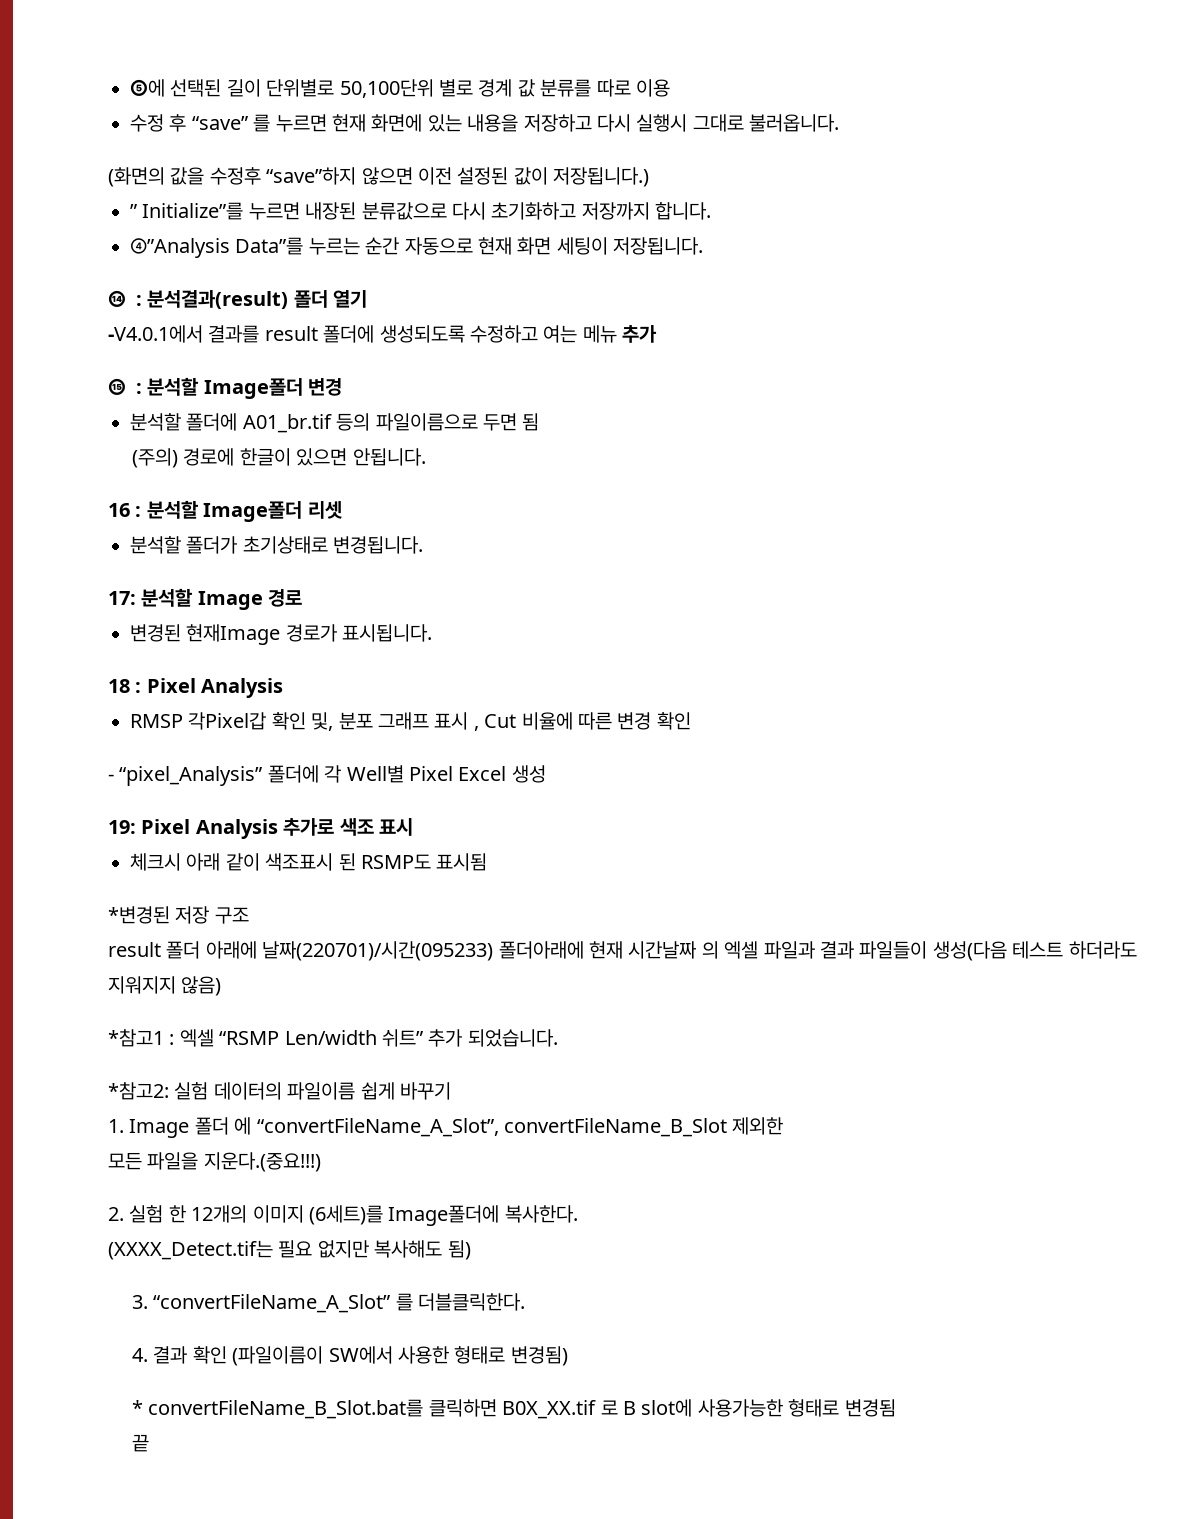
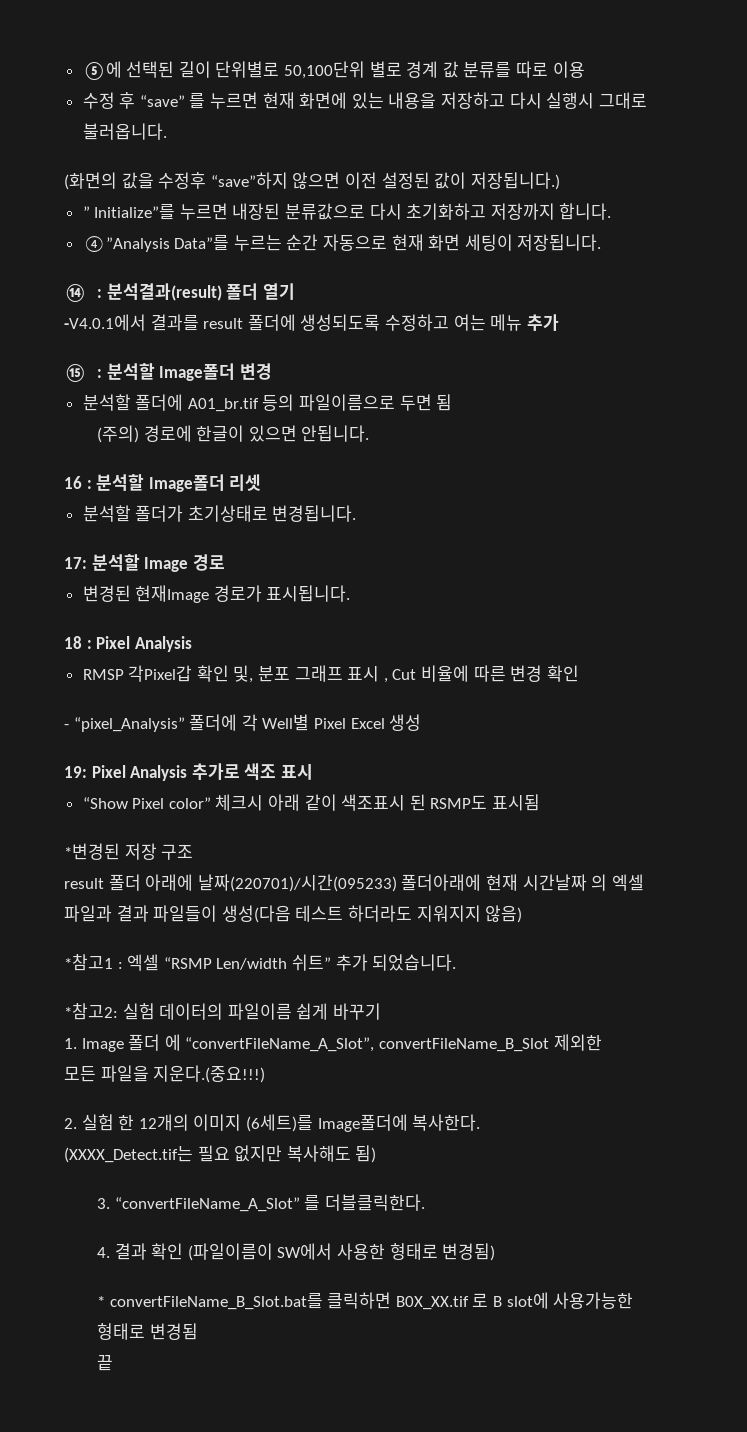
- 체크시 아래 같이 색조표시 된 RSMP도 표시됨
+ “Show Pixel color” 체크시 아래 같이 색조표시 된 RSMP도 표시됨

